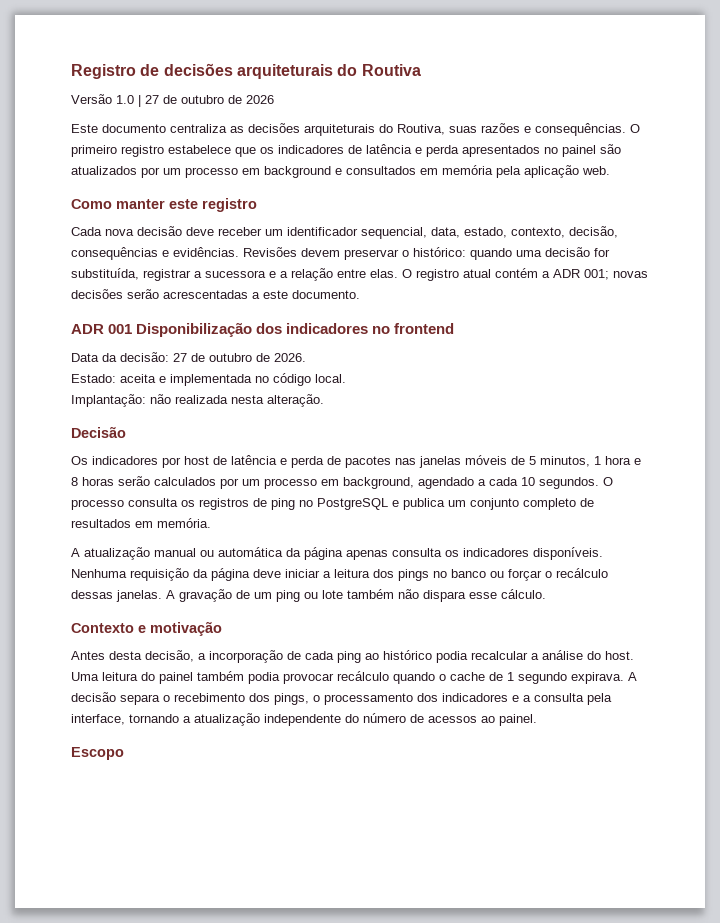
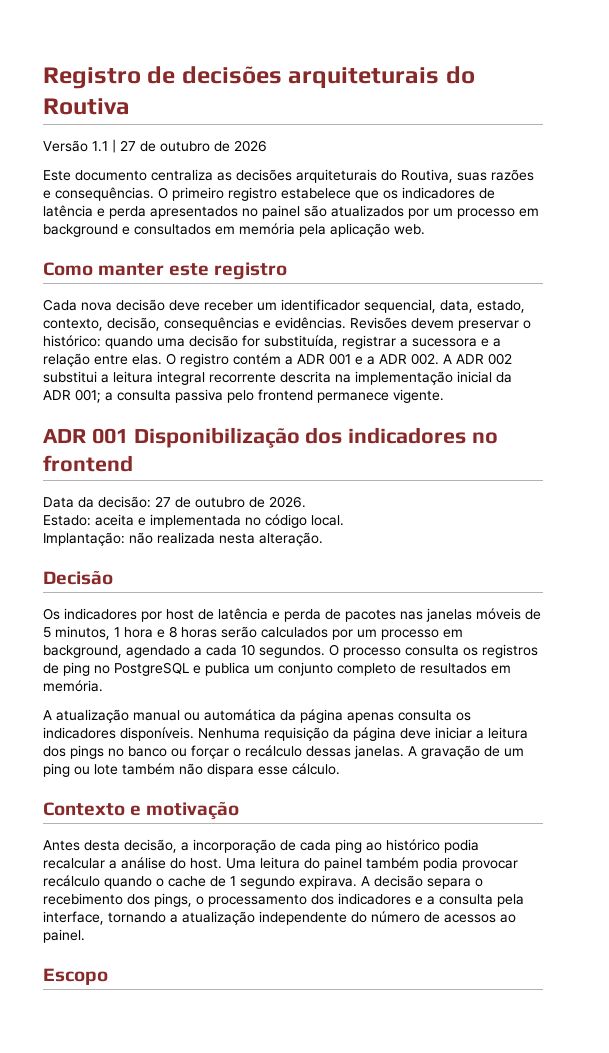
- Versão 1.0 | 27 de outubro de 2026
+ Versão 1.1 | 27 de outubro de 2026
- O registro atual contém a ADR 001; novas decisões serão acrescentadas a este documento.
+ O registro contém a ADR 001 e a ADR 002. A ADR 002 substitui a leitura integral recorrente descrita na implementação inicial da ADR 001; a consulta passiva pelo frontend permanece vigente.

